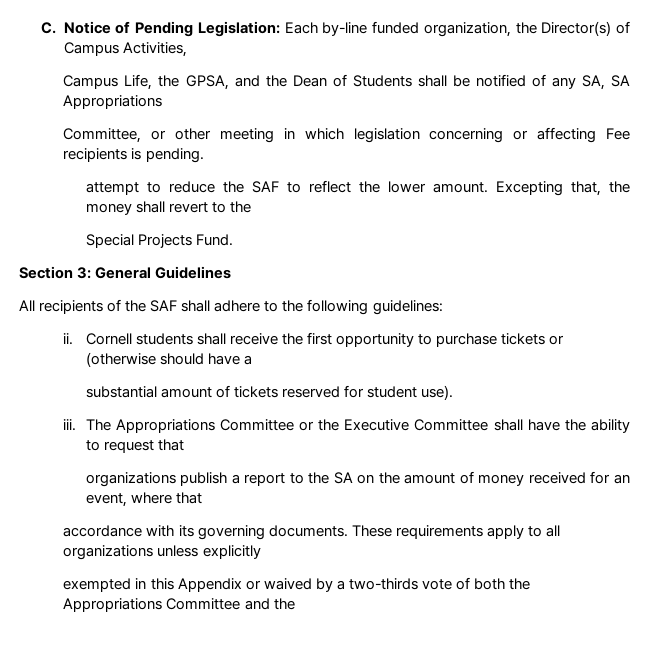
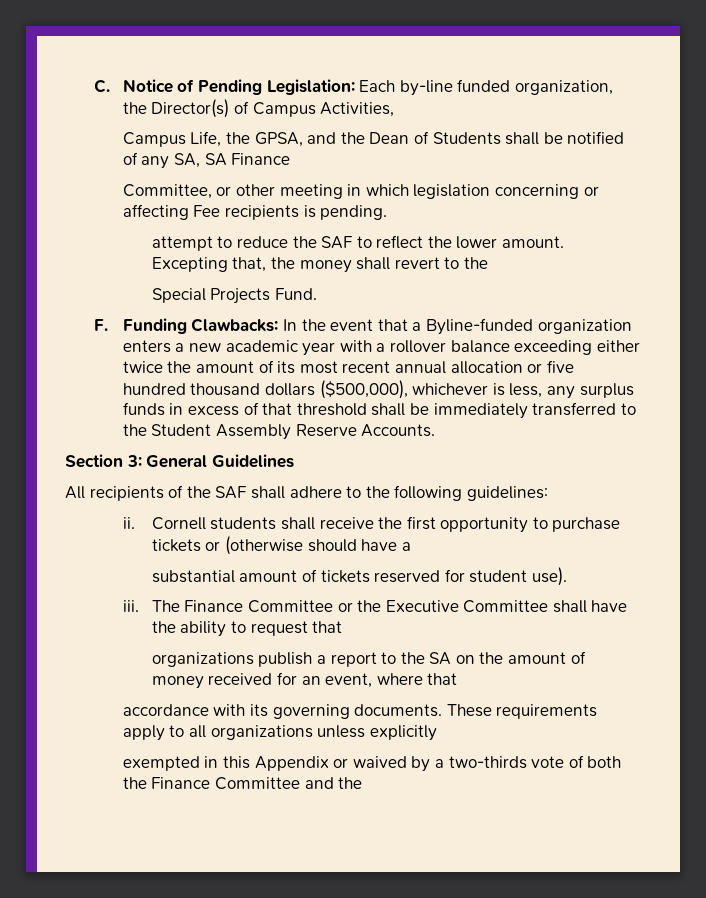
- Campus Life, the GPSA, and the Dean of Students shall be notified of any SA, SA Appropriations
+ Campus Life, the GPSA, and the Dean of Students shall be notified of any SA, SA Finance
+ F. Funding Clawbacks: In the event that a Byline-funded organization enters a new academic year with a rollover balance exceeding either twice the amount of its most recent annual allocation or five hundred thousand dollars ($500,000), whichever is less, any surplus funds in excess of that threshold shall be immediately transferred to the Student Assembly Reserve Accounts.
- The Appropriations Committee or the Executive Committee shall have the ability to request that
+ The Finance Committee or the Executive Committee shall have the ability to request that
- exempted in this Appendix or waived by a two-thirds vote of both the Appropriations Committee and the
+ exempted in this Appendix or waived by a two-thirds vote of both the Finance Committee and the

